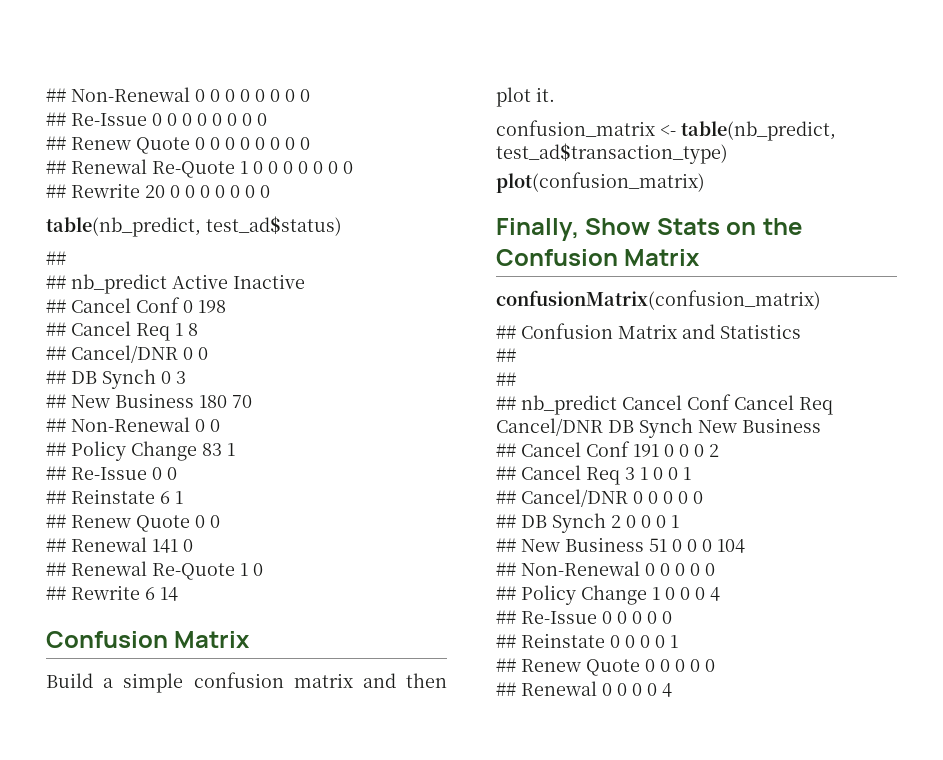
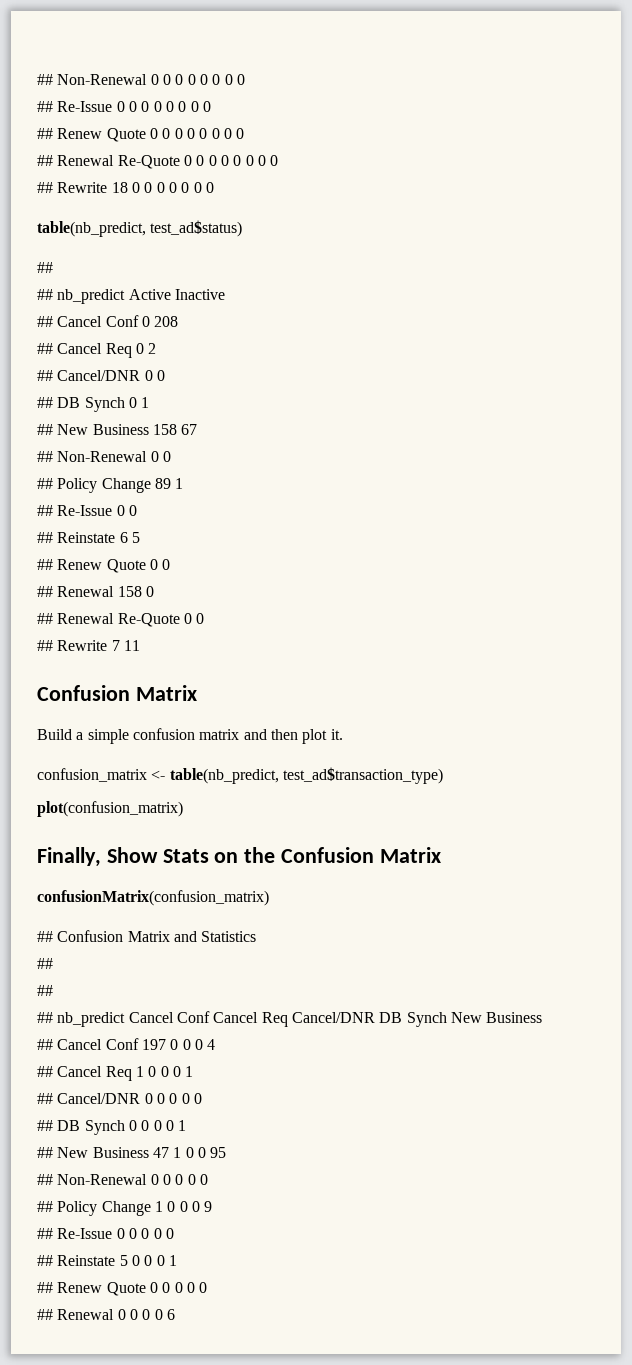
- ## Renewal Re-Quote 1 0 0 0 0 0 0 0
+ ## Renewal Re-Quote 0 0 0 0 0 0 0 0
- ## Rewrite 20 0 0 0 0 0 0 0
+ ## Rewrite 18 0 0 0 0 0 0 0
- ## Cancel Conf 0 198
- ## Cancel Req 1 8
+ ## Cancel Conf 0 208
+ ## Cancel Req 0 2
- ## DB Synch 0 3
- ## New Business 180 70
+ ## DB Synch 0 1
+ ## New Business 158 67
- ## Policy Change 83 1
+ ## Policy Change 89 1
- ## Reinstate 6 1
+ ## Reinstate 6 5
- ## Renewal 141 0
- ## Renewal Re-Quote 1 0
- ## Rewrite 6 14
+ ## Renewal 158 0
+ ## Renewal Re-Quote 0 0
+ ## Rewrite 7 11
- ## Cancel Conf 191 0 0 0 2
- ## Cancel Req 3 1 0 0 1
+ ## Cancel Conf 197 0 0 0 4
+ ## Cancel Req 1 0 0 0 1
- ## DB Synch 2 0 0 0 1
+ ## DB Synch 0 0 0 0 1
- ## New Business 51 0 0 0 104
+ ## New Business 47 1 0 0 95
- ## Policy Change 1 0 0 0 4
+ ## Policy Change 1 0 0 0 9
- ## Reinstate 0 0 0 0 1
+ ## Reinstate 5 0 0 0 1
- ## Renewal 0 0 0 0 4
+ ## Renewal 0 0 0 0 6

